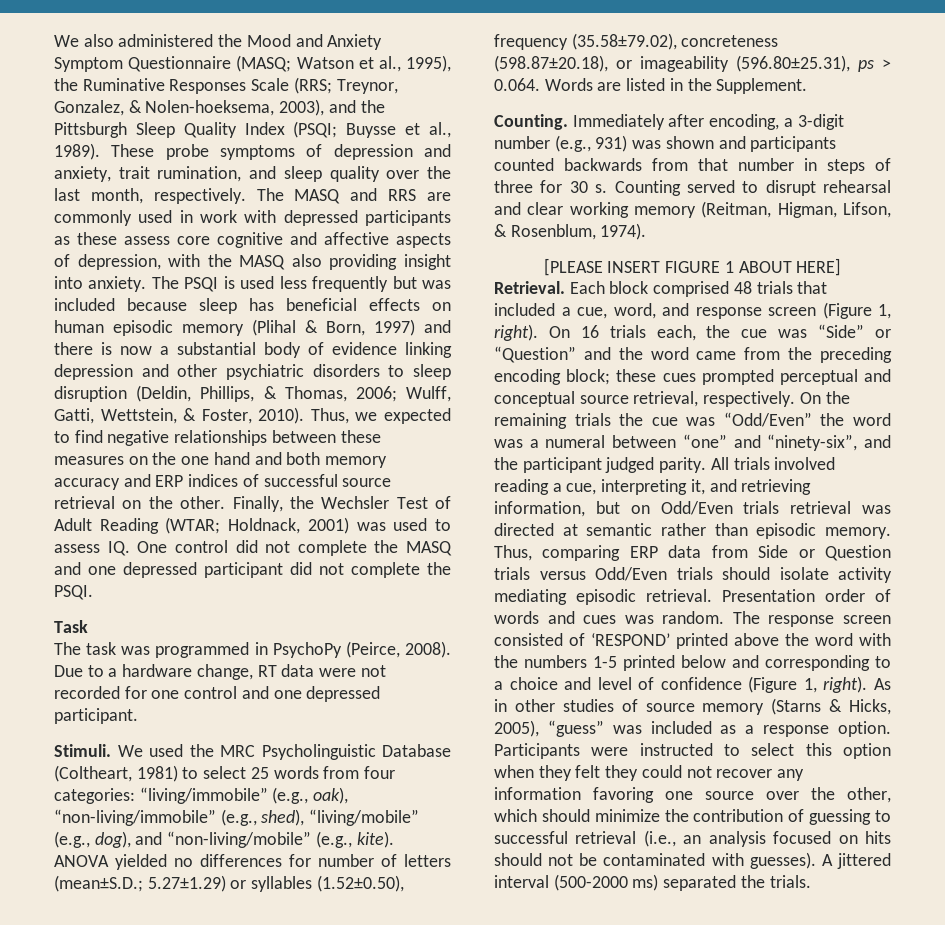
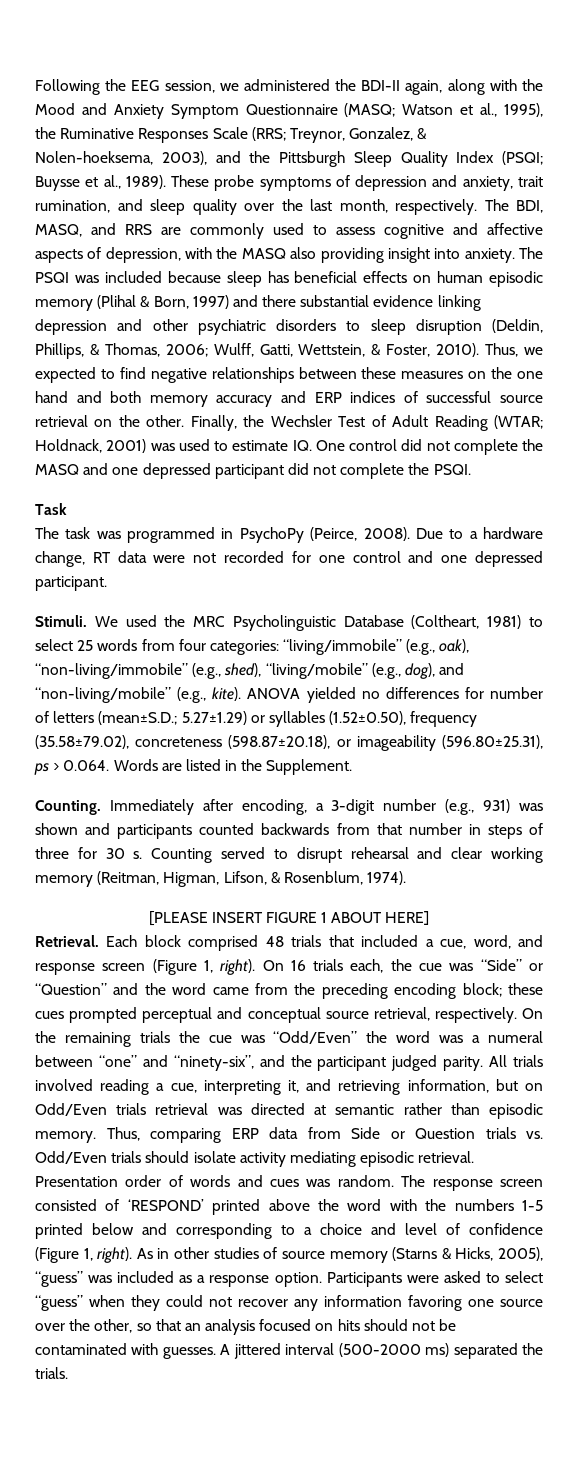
- We also administered the Mood and Anxiety Symptom Questionnaire (MASQ; Watson et al., 1995), the Ruminative Responses Scale (RRS; Treynor, Gonzalez, & Nolen-hoeksema, 2003), and the Pittsburgh Sleep Quality Index (PSQI; Buysse et al., 1989).
+ Following the EEG session, we administered the BDI-II again, along with the Mood and Anxiety Symptom Questionnaire (MASQ; Watson et al., 1995), the Ruminative Responses Scale (RRS; Treynor, Gonzalez, & Nolen-hoeksema, 2003), and the Pittsburgh Sleep Quality Index (PSQI; Buysse et al., 1989).
- The MASQ and RRS are commonly used in work with depressed participants as these assess core cognitive and affective aspects of depression, with the MASQ also providing insight into anxiety.
+ The BDI, MASQ, and RRS are commonly used to assess cognitive and affective aspects of depression, with the MASQ also providing insight into anxiety.
- The PSQI is used less frequently but was included because sleep has beneficial effects on human episodic memory (Plihal & Born, 1997) and there is now a substantial body of evidence linking depression and other psychiatric disorders to sleep disruption (Deldin, Phillips, & Thomas, 2006; Wulff, Gatti, Wettstein, & Foster, 2010).
+ The PSQI was included because sleep has beneficial effects on human episodic memory (Plihal & Born, 1997) and there substantial evidence linking depression and other psychiatric disorders to sleep disruption (Deldin, Phillips, & Thomas, 2006; Wulff, Gatti, Wettstein, & Foster, 2010).
- Finally, the Wechsler Test of Adult Reading (WTAR; Holdnack, 2001) was used to assess IQ. One control did not complete the MASQ and one depressed participant did not complete the PSQI.
+ Finally, the Wechsler Test of Adult Reading (WTAR; Holdnack, 2001) was used to estimate IQ. One control did not complete the MASQ and one depressed participant did not complete the PSQI.
- Thus, comparing ERP data from Side or Question trials versus Odd/Even trials should isolate activity mediating episodic retrieval.
+ Thus, comparing ERP data from Side or Question trials vs. Odd/Even trials should isolate activity mediating episodic retrieval.
- Participants were instructed to select this option when they felt they could not recover any information favoring one source over the other, which should minimize the contribution of guessing to successful retrieval (i.e., an analysis focused on hits should not be contaminated with guesses).
+ Participants were asked to select “guess” when they could not recover any information favoring one source over the other, so that an analysis focused on hits should not be contaminated with guesses.

